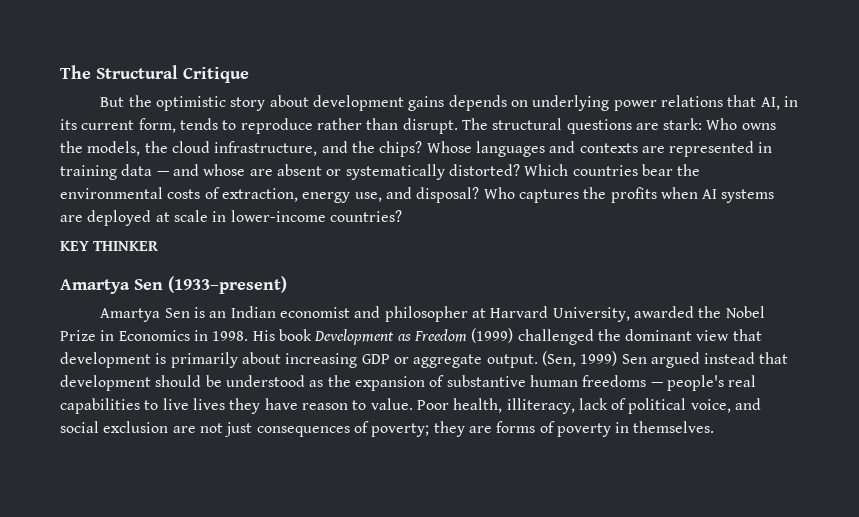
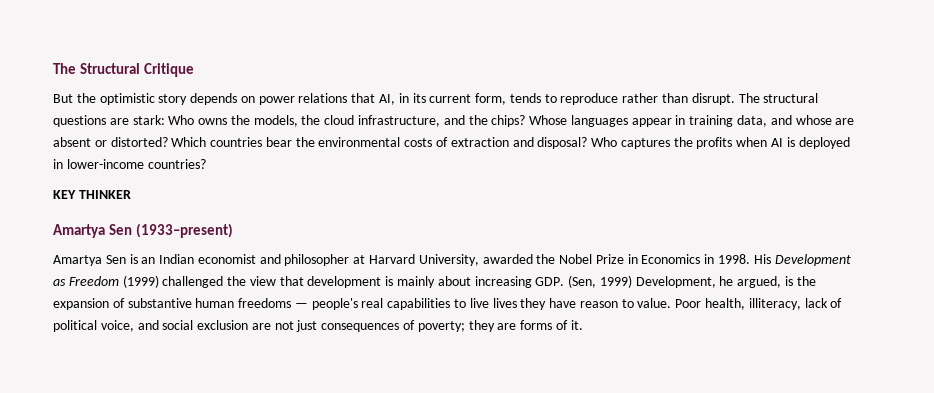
- But the optimistic story about development gains depends on underlying power relations that AI, in its current form, tends to reproduce rather than disrupt.
+ But the optimistic story depends on power relations that AI, in its current form, tends to reproduce rather than disrupt.
- Whose languages and contexts are represented in training data — and whose are absent or systematically distorted?
+ Whose languages appear in training data, and whose are absent or distorted?
- Which countries bear the environmental costs of extraction, energy use, and disposal?
+ Which countries bear the environmental costs of extraction and disposal?
- Who captures the profits when AI systems are deployed at scale in lower-income countries?
+ Who captures the profits when AI is deployed in lower-income countries?
- His book Development as Freedom (1999) challenged the dominant view that development is primarily about increasing GDP or aggregate output. (Sen, 1999) Sen argued instead that development should be understood as the expansion of substantive human freedoms — people's real capabilities to live lives they have reason to value.
+ His Development as Freedom (1999) challenged the view that development is mainly about increasing GDP. (Sen, 1999) Development, he argued, is the expansion of substantive human freedoms — people's real capabilities to live lives they have reason to value.
- Poor health, illiteracy, lack of political voice, and social exclusion are not just consequences of poverty; they are forms of poverty in themselves.
+ Poor health, illiteracy, lack of political voice, and social exclusion are not just consequences of poverty; they are forms of it.

